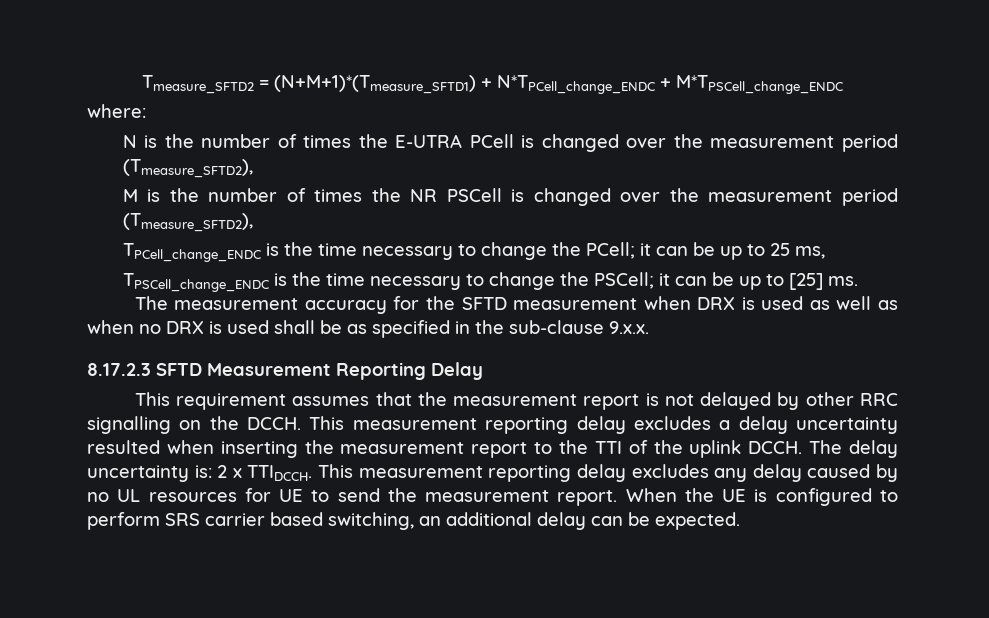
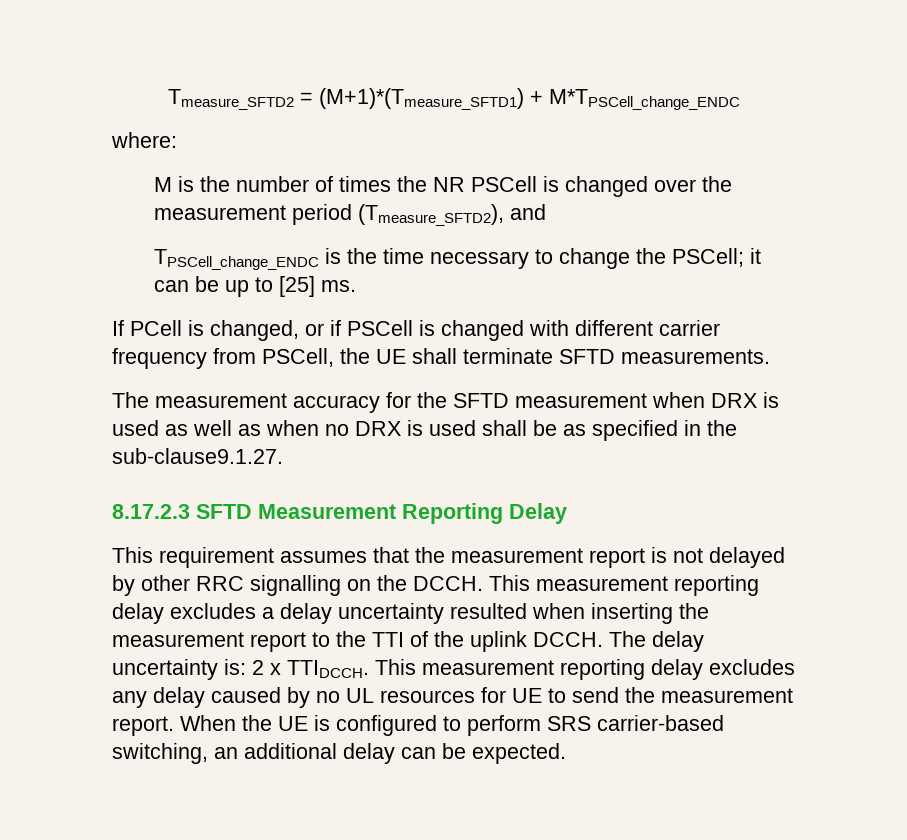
- Tmeasure_SFTD2 = (N+M+1)*(Tmeasure_SFTD1) + N*TPCell_change_ENDC + M*TPSCell_change_ENDC
+ Tmeasure_SFTD2 = (M+1)*(Tmeasure_SFTD1) + M*TPSCell_change_ENDC
- N is the number of times the E-UTRA PCell is changed over the measurement period (Tmeasure_SFTD2),
- M is the number of times the NR PSCell is changed over the measurement period (Tmeasure_SFTD2),
- TPCell_change_ENDC is the time necessary to change the PCell; it can be up to 25 ms,
+ M is the number of times the NR PSCell is changed over the measurement period (Tmeasure_SFTD2), and
+ If PCell is changed, or if PSCell is changed with different carrier frequency from PSCell, the UE shall terminate SFTD measurements.
- The measurement accuracy for the SFTD measurement when DRX is used as well as when no DRX is used shall be as specified in the sub-clause 9.x.x.
+ The measurement accuracy for the SFTD measurement when DRX is used as well as when no DRX is used shall be as specified in the sub-clause9.1.27.
- When the UE is configured to perform SRS carrier based switching, an additional delay can be expected.
+ When the UE is configured to perform SRS carrier-based switching, an additional delay can be expected.

